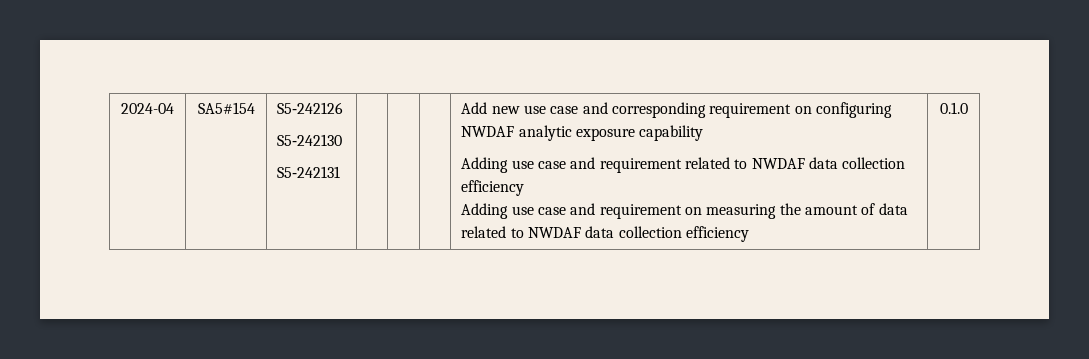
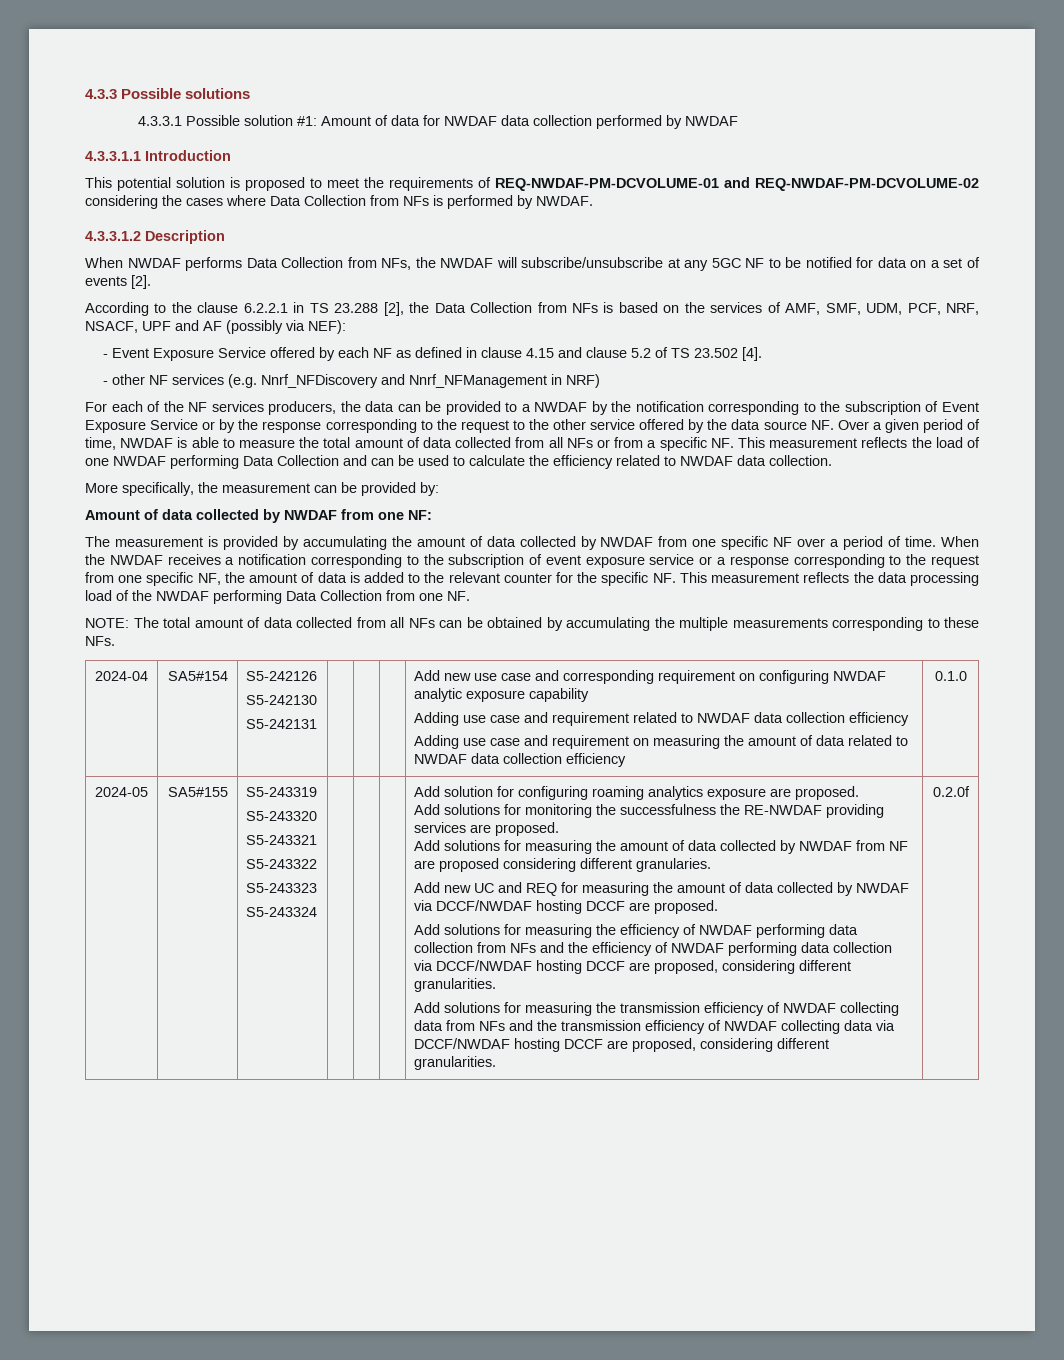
+ 4.3.3 Possible solutions
+ 4.3.3.1 Possible solution #1: Amount of data for NWDAF data collection performed by NWDAF
+ 4.3.3.1.1 Introduction
+ This potential solution is proposed to meet the requirements of REQ-NWDAF-PM-DCVOLUME-01 and REQ-NWDAF-PM-DCVOLUME-02 considering the cases where Data Collection from NFs is performed by NWDAF.
+ 4.3.3.1.2 Description
+ When NWDAF performs Data Collection from NFs, the NWDAF will subscribe/unsubscribe at any 5GC NF to be notified for data on a set of events [2].
+ According to the clause 6.2.2.1 in TS 23.288 [2], the Data Collection from NFs is based on the services of AMF, SMF, UDM, PCF, NRF, NSACF, UPF and AF (possibly via NEF):
+ - Event Exposure Service offered by each NF as defined in clause 4.15 and clause 5.2 of TS 23.502 [4].
+ - other NF services (e.g. Nnrf_NFDiscovery and Nnrf_NFManagement in NRF)
+ For each of the NF services producers, the data can be provided to a NWDAF by the notification corresponding to the subscription of Event Exposure Service or by the response corresponding to the request to the other service offered by the data source NF. Over a given period of time, NWDAF is able to measure the total amount of data collected from all NFs or from a specific NF. This measurement reflects the load of one NWDAF performing Data Collection and can be used to calculate the efficiency related to NWDAF data collection.
+ More specifically, the measurement can be provided by:
+ Amount of data collected by NWDAF from one NF:
+ The measurement is provided by accumulating the amount of data collected by NWDAF from one specific NF over a period of time. When the NWDAF receives a notification corresponding to the subscription of event exposure service or a response corresponding to the request from one specific NF, the amount of data is added to the relevant counter for the specific NF. This measurement reflects the data processing load of the NWDAF performing Data Collection from one NF.
+ NOTE: The total amount of data collected from all NFs can be obtained by accumulating the multiple measurements corresponding to these NFs.
+ 2024-05 | SA5#155 | S5-243319
+ S5-243320
+ S5-243321
+ S5-243322
+ S5-243323
+ S5-243324 | | | | Add solution for configuring roaming analytics exposure are proposed.
+ Add solutions for monitoring the successfulness the RE-NWDAF providing services are proposed.
+ Add solutions for measuring the amount of data collected by NWDAF from NF are proposed considering different granularies.
+ Add new UC and REQ for measuring the amount of data collected by NWDAF via DCCF/NWDAF hosting DCCF are proposed.
+ Add solutions for measuring the efficiency of NWDAF performing data collection from NFs and the efficiency of NWDAF performing data collection via DCCF/NWDAF hosting DCCF are proposed, considering different granularities.
+ Add solutions for measuring the transmission efficiency of NWDAF collecting data from NFs and the transmission efficiency of NWDAF collecting data via DCCF/NWDAF hosting DCCF are proposed, considering different granularities. | 0.2.0f

